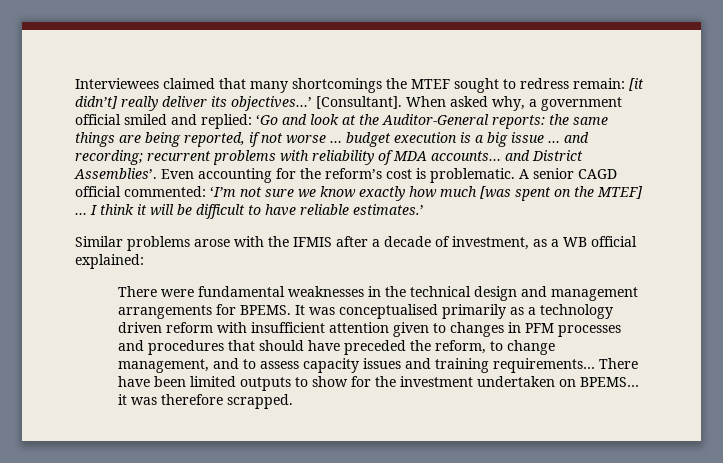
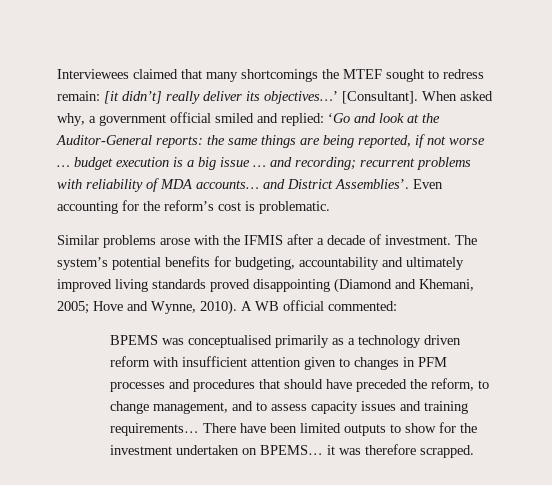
- A senior CAGD official commented: ‘I’m not sure we know exactly how much [was spent on the MTEF] … I think it will be difficult to have reliable estimates.’
- Similar problems arose with the IFMIS after a decade of investment, as a WB official explained:
- There were fundamental weaknesses in the technical design and management arrangements for BPEMS. It was conceptualised primarily as a technology driven reform with insufficient attention given to changes in PFM processes and procedures that should have preceded the reform, to change management, and to assess capacity issues and training requirements…
+ Similar problems arose with the IFMIS after a decade of investment. The system’s potential benefits for budgeting, accountability and ultimately improved living standards proved disappointing (Diamond and Khemani, 2005; Hove and Wynne, 2010). A WB official commented:
+ BPEMS was conceptualised primarily as a technology driven reform with insufficient attention given to changes in PFM processes and procedures that should have preceded the reform, to change management, and to assess capacity issues and training requirements…

